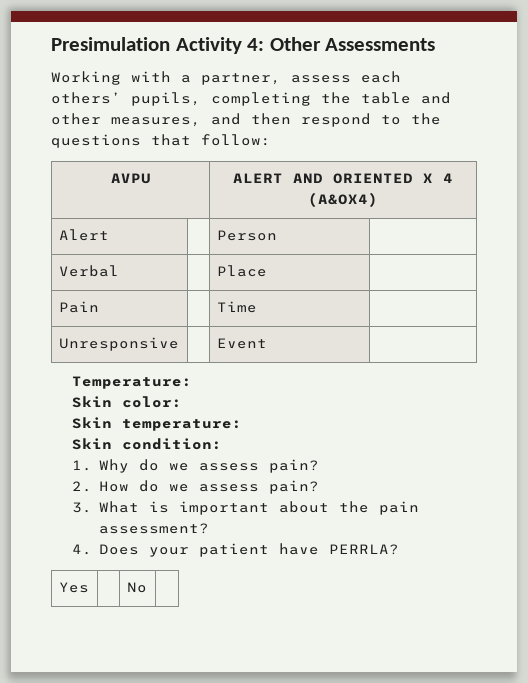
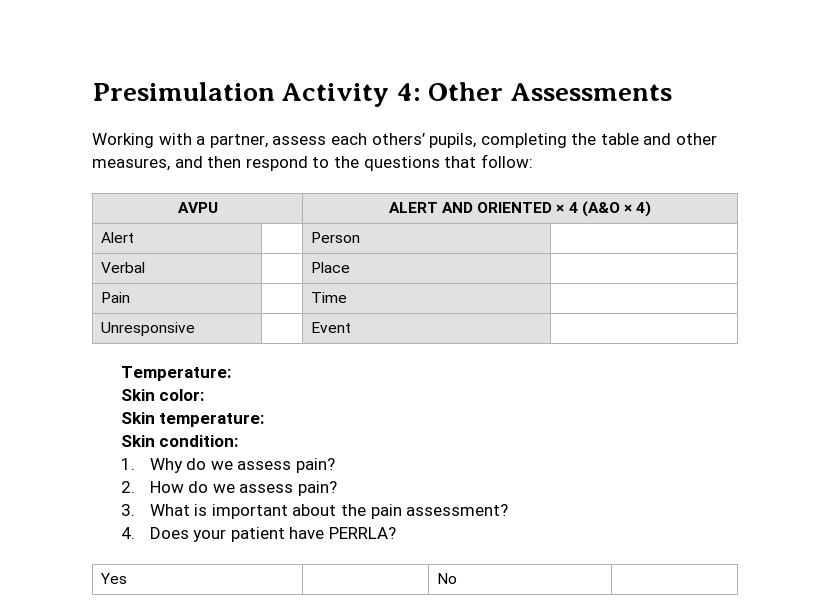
- AVPU | ALERT AND ORIENTED X 4 (A&OX4)
+ AVPU | ALERT AND ORIENTED × 4 (A&O × 4)

